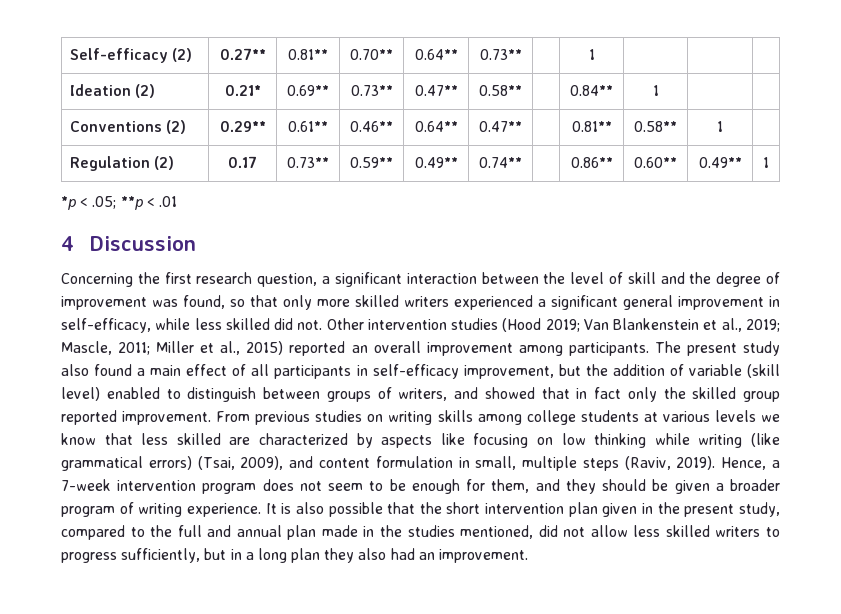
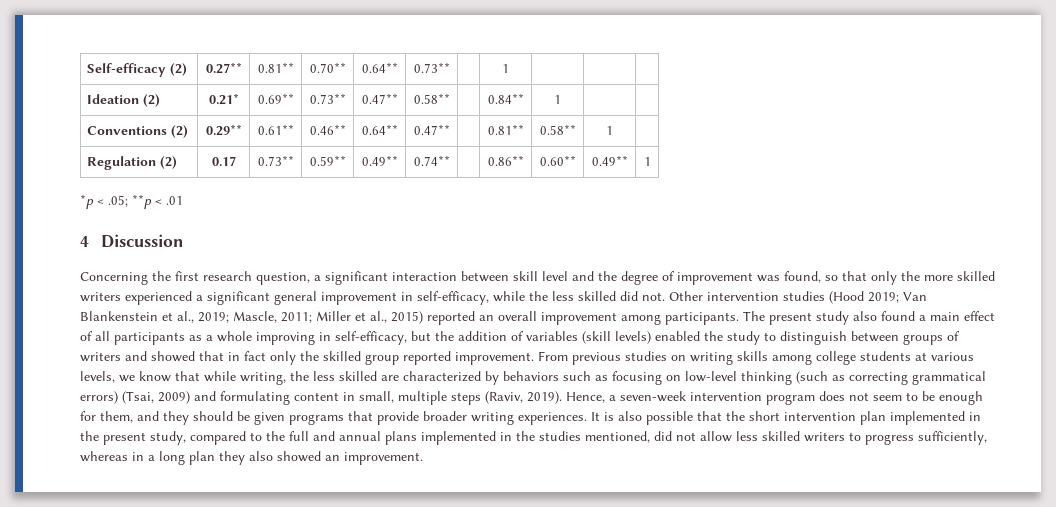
- Concerning the first research question, a significant interaction between the level of skill and the degree of improvement was found, so that only more skilled writers experienced a significant general improvement in self-efficacy, while less skilled did not.
+ Concerning the first research question, a significant interaction between skill level and the degree of improvement was found, so that only the more skilled writers experienced a significant general improvement in self-efficacy, while the less skilled did not.
- The present study also found a main effect of all participants in self-efficacy improvement, but the addition of variable (skill level) enabled to distinguish between groups of writers, and showed that in fact only the skilled group reported improvement.
+ The present study also found a main effect of all participants as a whole improving in self-efficacy, but the addition of variables (skill levels) enabled the study to distinguish between groups of writers and showed that in fact only the skilled group reported improvement.
- From previous studies on writing skills among college students at various levels we know that less skilled are characterized by aspects like focusing on low thinking while writing (like grammatical errors) (Tsai, 2009), and content formulation in small, multiple steps (Raviv, 2019).
+ From previous studies on writing skills among college students at various levels, we know that while writing, the less skilled are characterized by behaviors such as focusing on low-level thinking (such as correcting grammatical errors) (Tsai, 2009) and formulating content in small, multiple steps (Raviv, 2019).
- Hence, a 7-week intervention program does not seem to be enough for them, and they should be given a broader program of writing experience.
+ Hence, a seven-week intervention program does not seem to be enough for them, and they should be given programs that provide broader writing experiences.
- It is also possible that the short intervention plan given in the present study, compared to the full and annual plan made in the studies mentioned, did not allow less skilled writers to progress sufficiently, but in a long plan they also had an improvement.
+ It is also possible that the short intervention plan implemented in the present study, compared to the full and annual plans implemented in the studies mentioned, did not allow less skilled writers to progress sufficiently, whereas in a long plan they also showed an improvement.

